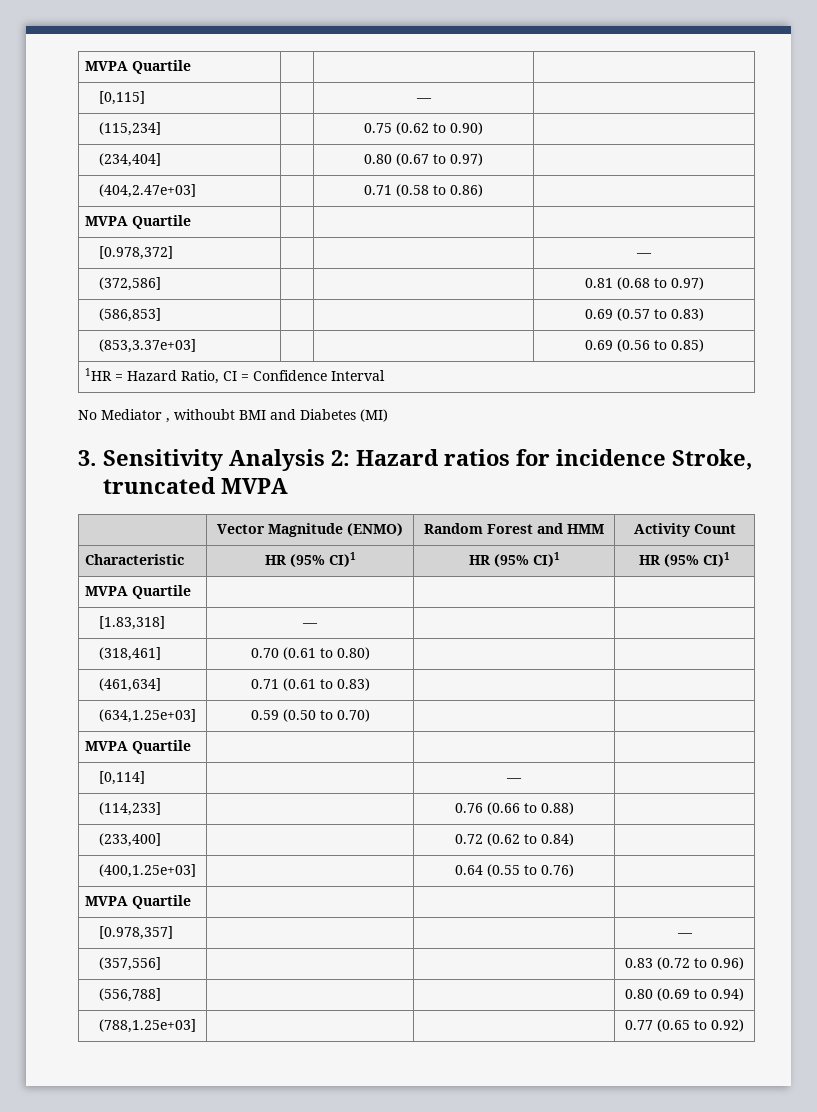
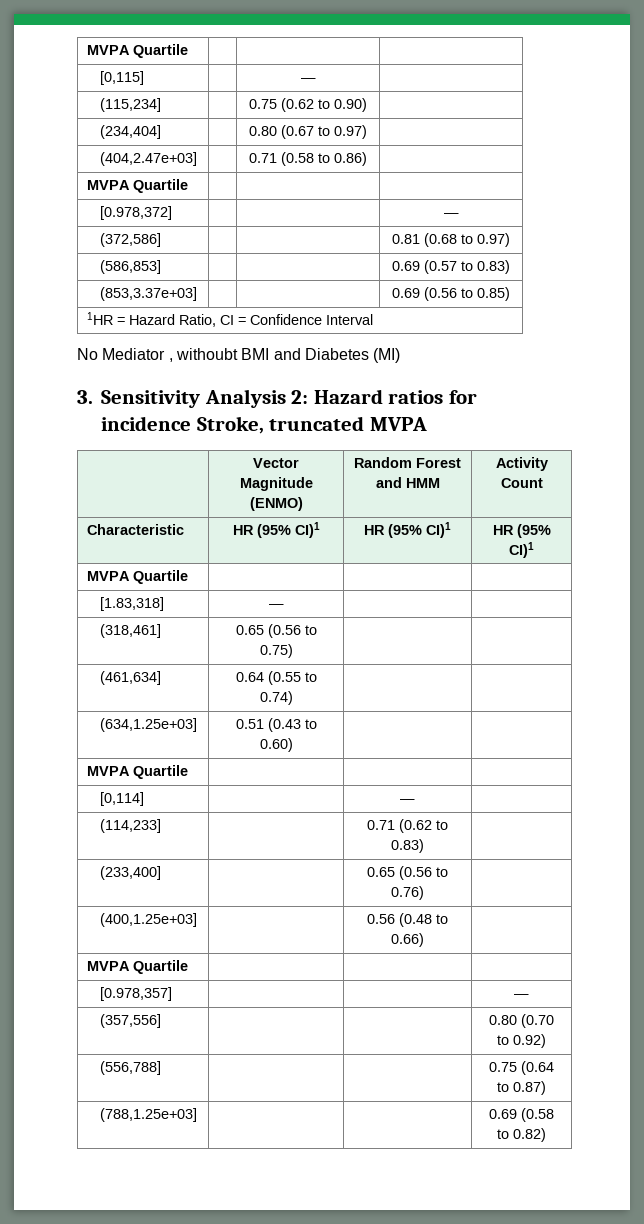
- (318,461] | 0.70 (0.61 to 0.80) | |
- (461,634] | 0.71 (0.61 to 0.83) | |
- (634,1.25e+03] | 0.59 (0.50 to 0.70) | |
+ (318,461] | 0.65 (0.56 to 0.75) | |
+ (461,634] | 0.64 (0.55 to 0.74) | |
+ (634,1.25e+03] | 0.51 (0.43 to 0.60) | |
- (114,233] | | 0.76 (0.66 to 0.88) |
- (233,400] | | 0.72 (0.62 to 0.84) |
- (400,1.25e+03] | | 0.64 (0.55 to 0.76) |
+ (114,233] | | 0.71 (0.62 to 0.83) |
+ (233,400] | | 0.65 (0.56 to 0.76) |
+ (400,1.25e+03] | | 0.56 (0.48 to 0.66) |
- (357,556] | | | 0.83 (0.72 to 0.96)
- (556,788] | | | 0.80 (0.69 to 0.94)
- (788,1.25e+03] | | | 0.77 (0.65 to 0.92)
+ (357,556] | | | 0.80 (0.70 to 0.92)
+ (556,788] | | | 0.75 (0.64 to 0.87)
+ (788,1.25e+03] | | | 0.69 (0.58 to 0.82)

